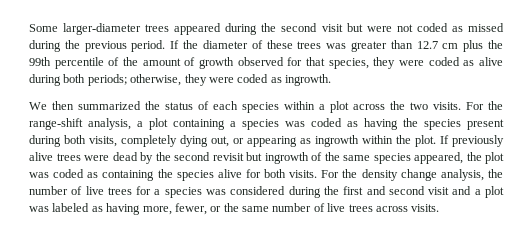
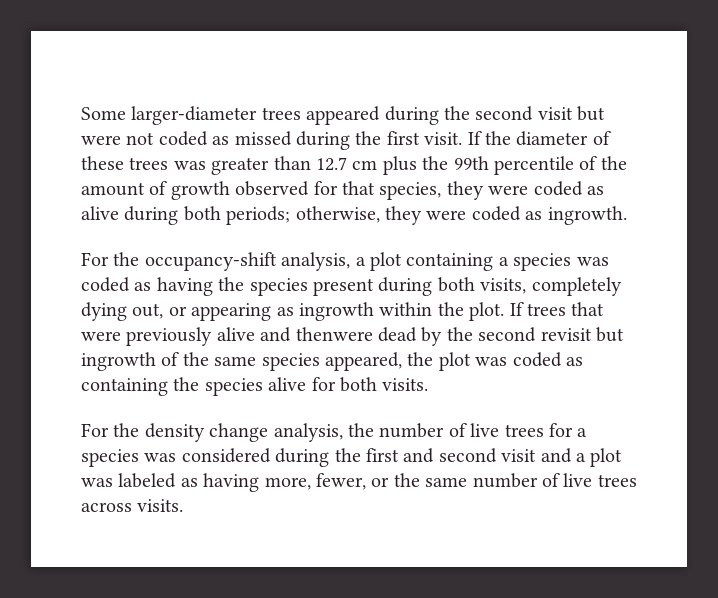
- Some larger-diameter trees appeared during the second visit but were not coded as missed during the previous period.
+ Some larger-diameter trees appeared during the second visit but were not coded as missed during the first visit.
- We then summarized the status of each species within a plot across the two visits. For the range-shift analysis, a plot containing a species was coded as having the species present during both visits, completely dying out, or appearing as ingrowth within the plot.
+ For the occupancy-shift analysis, a plot containing a species was coded as having the species present during both visits, completely dying out, or appearing as ingrowth within the plot.
- If previously alive trees were dead by the second revisit but ingrowth of the same species appeared, the plot was coded as containing the species alive for both visits. For the density change analysis, the number of live trees for a species was considered during the first and second visit and a plot was labeled as having more, fewer, or the same number of live trees across visits.
+ If trees that were previously alive and thenwere dead by the second revisit but ingrowth of the same species appeared, the plot was coded as containing the species alive for both visits.
+ For the density change analysis, the number of live trees for a species was considered during the first and second visit and a plot was labeled as having more, fewer, or the same number of live trees across visits.

